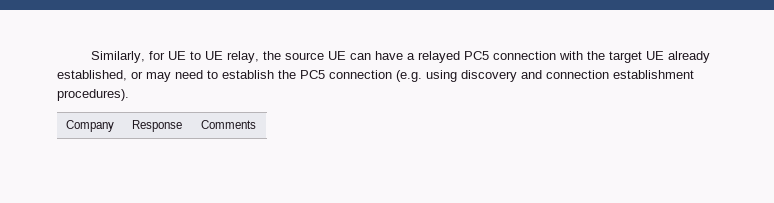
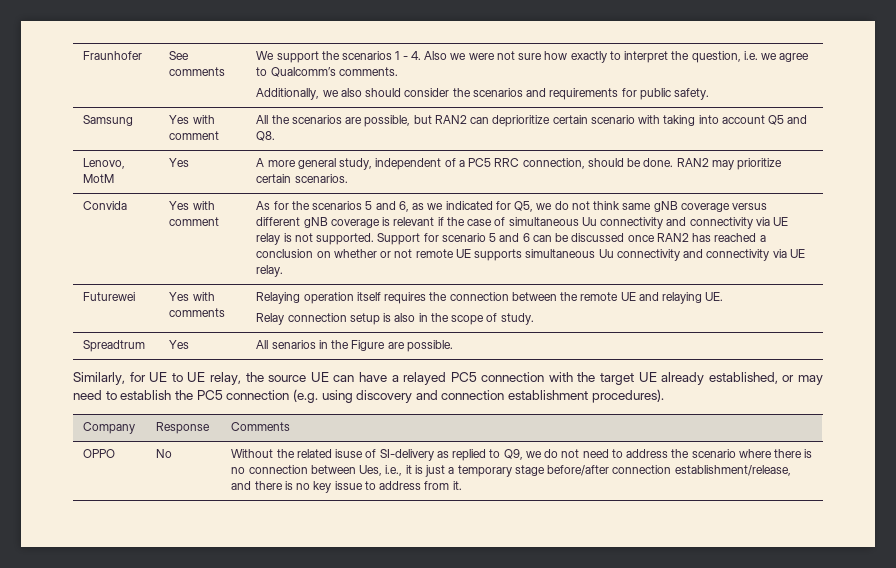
+ Fraunhofer | See comments | We support the scenarios 1 - 4. Also we were not sure how exactly to interpret the question, i.e. we agree to Qualcomm’s comments.
+ Additionally, we also should consider the scenarios and requirements for public safety.
+ Samsung | Yes with comment | All the scenarios are possible, but RAN2 can deprioritize certain scenario with taking into account Q5 and Q8.
+ Lenovo, MotM | Yes | A more general study, independent of a PC5 RRC connection, should be done. RAN2 may prioritize certain scenarios.
+ Convida | Yes with comment | As for the scenarios 5 and 6, as we indicated for Q5, we do not think same gNB coverage versus different gNB coverage is relevant if the case of simultaneous Uu connectivity and connectivity via UE relay is not supported. Support for scenario 5 and 6 can be discussed once RAN2 has reached a conclusion on whether or not remote UE supports simultaneous Uu connectivity and connectivity via UE relay.
+ Futurewei | Yes with comments | Relaying operation itself requires the connection between the remote UE and relaying UE.
+ Relay connection setup is also in the scope of study.
+ Spreadtrum | Yes | All senarios in the Figure are possible.
+ OPPO | No | Without the related isuse of SI-delivery as replied to Q9, we do not need to address the scenario where there is no connection between Ues, i.e., it is just a temporary stage before/after connection establishment/release, and there is no key issue to address from it.

